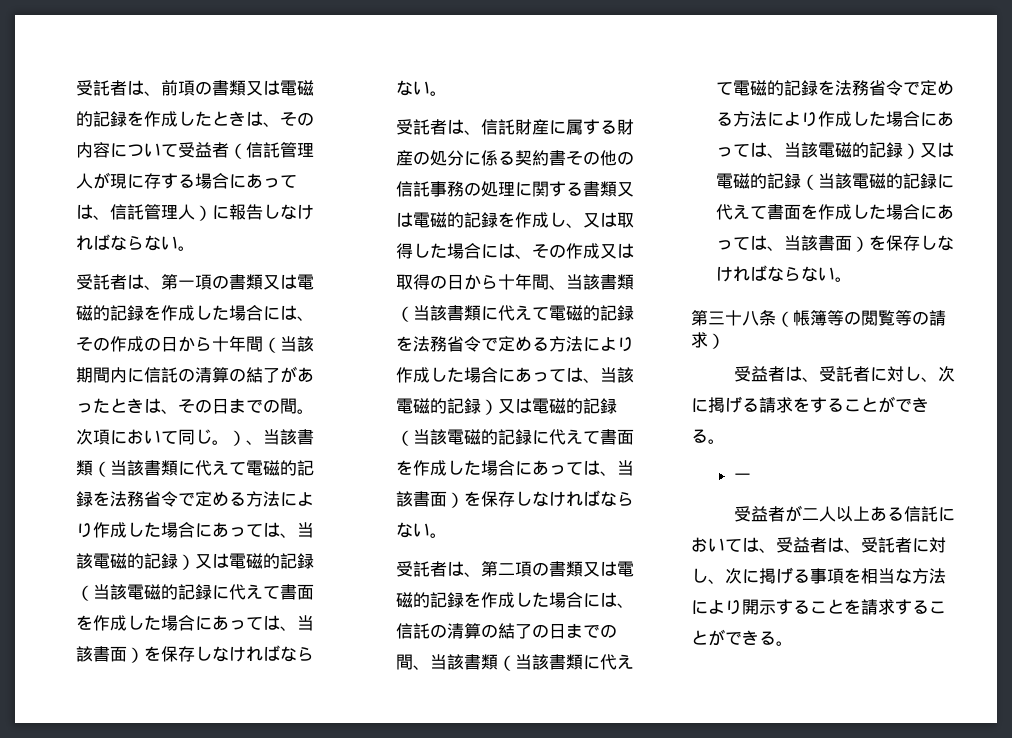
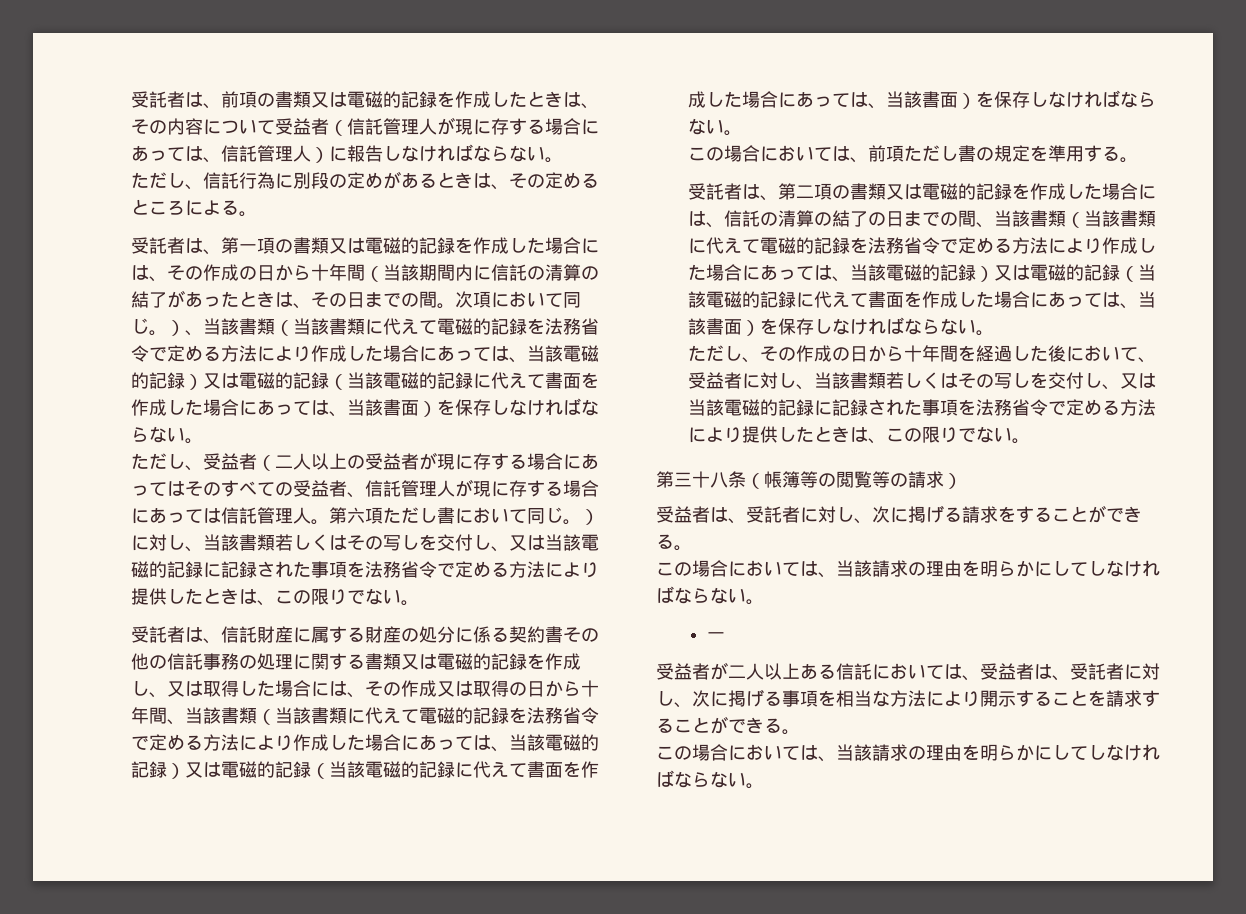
+ ただし、信託行為に別段の定めがあるときは、その定めるところによる。
+ ただし、受益者（二人以上の受益者が現に存する場合にあってはそのすべての受益者、信託管理人が現に存する場合にあっては信託管理人。第六項ただし書において同じ。）に対し、当該書類若しくはその写しを交付し、又は当該電磁的記録に記録された事項を法務省令で定める方法により提供したときは、この限りでない。
+ この場合においては、前項ただし書の規定を準用する。
+ ただし、その作成の日から十年間を経過した後において、受益者に対し、当該書類若しくはその写しを交付し、又は当該電磁的記録に記録された事項を法務省令で定める方法により提供したときは、この限りでない。
  受益者は、受託者に対し、次に掲げる請求をすることができる。
+ この場合においては、当該請求の理由を明らかにしてしなければならない。
  受益者が二人以上ある信託においては、受益者は、受託者に対し、次に掲げる事項を相当な方法により開示することを請求することができる。
+ この場合においては、当該請求の理由を明らかにしてしなければならない。

